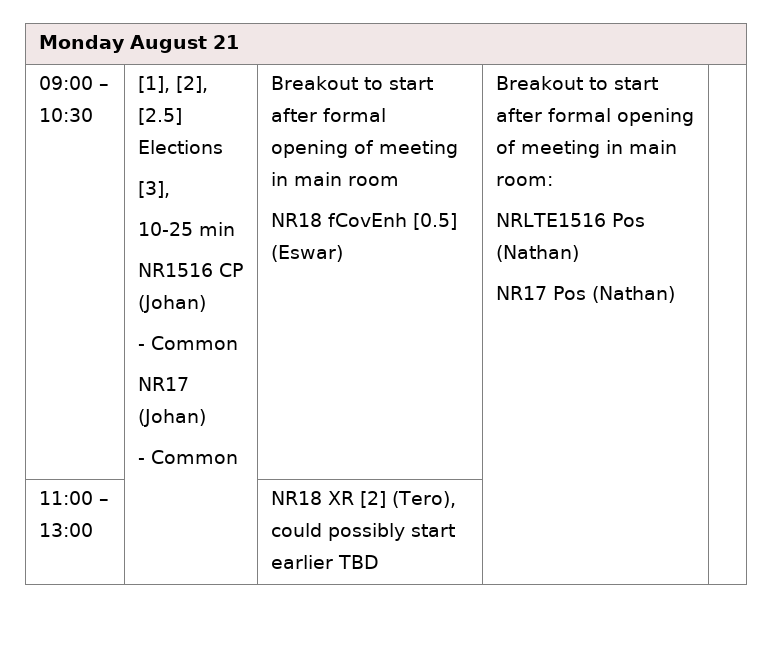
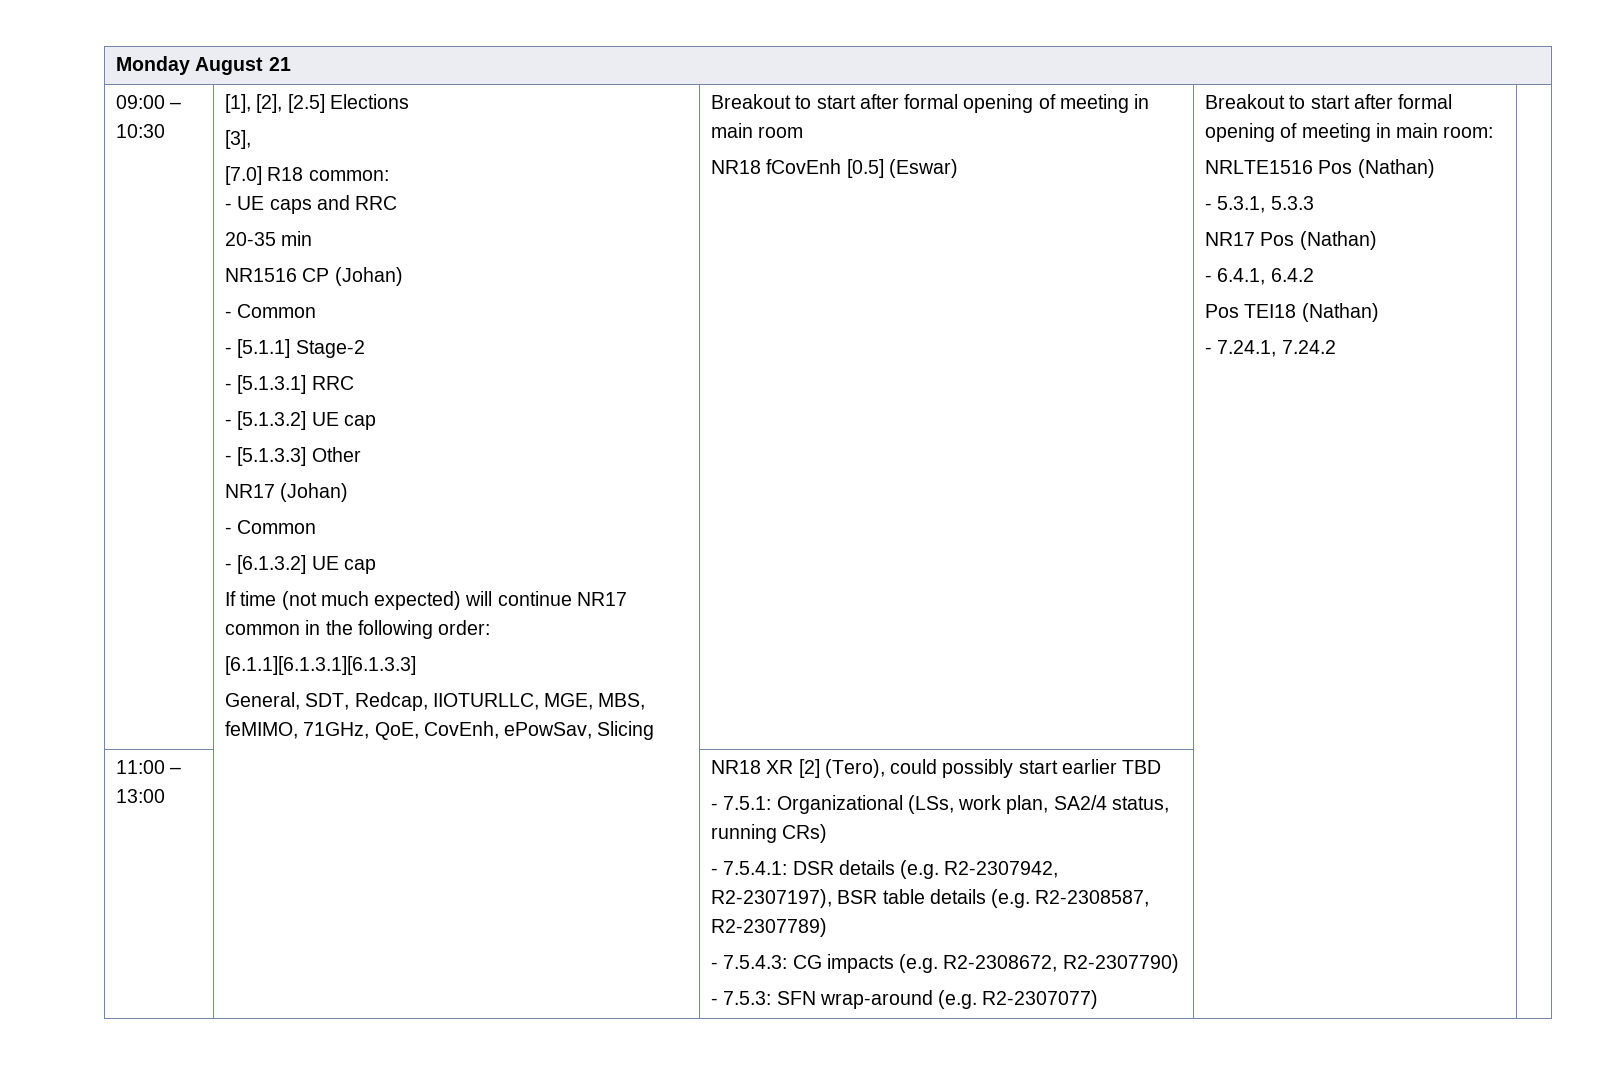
- 10-25 min
+ [7.0] R18 common:
+ - UE caps and RRC
+ 20-35 min
+ - [5.1.1] Stage-2
+ - [5.1.3.1] RRC
+ - [5.1.3.2] UE cap
+ - [5.1.3.3] Other
  NR17 (Johan)
  - Common
+ - [6.1.3.2] UE cap
+ If time (not much expected) will continue NR17 common in the following order:
+ [6.1.1][6.1.3.1][6.1.3.3]
+ General, SDT, Redcap, IIOTURLLC, MGE, MBS, feMIMO, 71GHz, QoE, CovEnh, ePowSav, Slicing
+ - 5.3.1, 5.3.3
+ - 6.4.1, 6.4.2
+ Pos TEI18 (Nathan)
+ - 7.24.1, 7.24.2
+ - 7.5.1: Organizational (LSs, work plan, SA2/4 status, running CRs)
+ - 7.5.4.1: DSR details (e.g. R2-2307942, R2-2307197), BSR table details (e.g. R2-2308587, R2-2307789)
+ - 7.5.4.3: CG impacts (e.g. R2-2308672, R2-2307790)
+ - 7.5.3: SFN wrap-around (e.g. R2-2307077)

